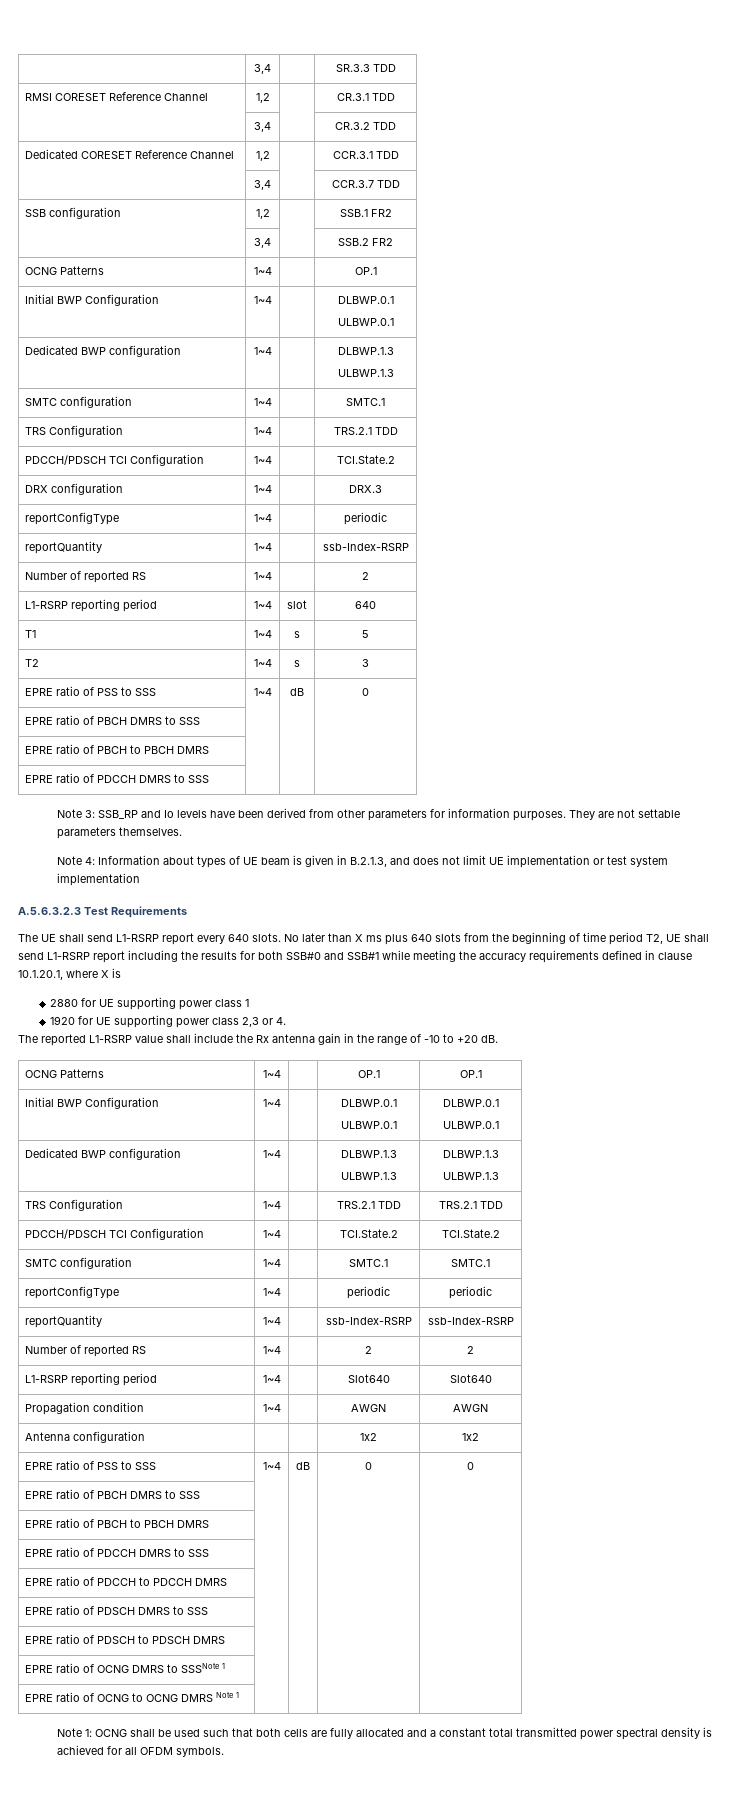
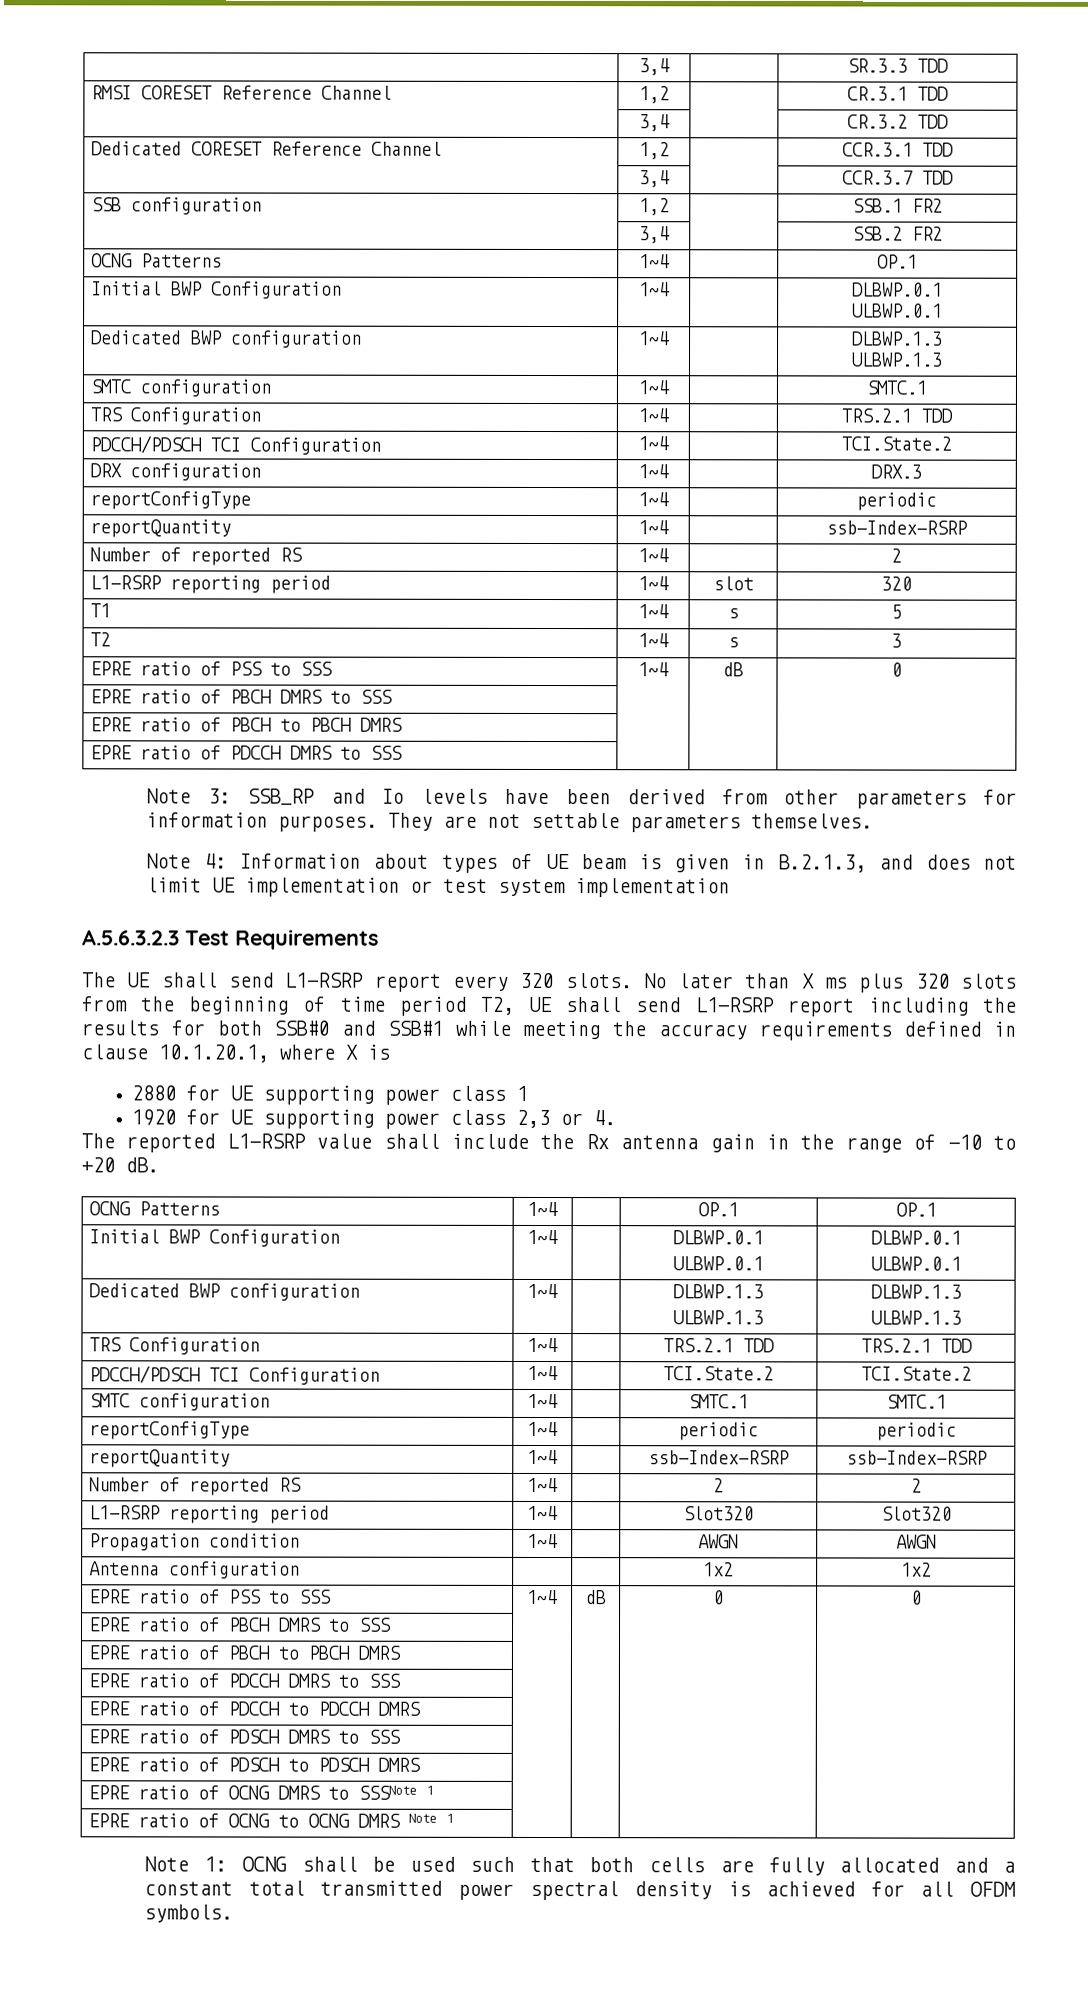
- L1-RSRP reporting period | 1~4 | slot | 640
+ L1-RSRP reporting period | 1~4 | slot | 320
- The UE shall send L1-RSRP report every 640 slots.
+ The UE shall send L1-RSRP report every 320 slots.
- No later than X ms plus 640 slots from the beginning of time period T2, UE shall send L1-RSRP report including the results for both SSB#0 and SSB#1 while meeting the accuracy requirements defined in clause 10.1.20.1, where X is
+ No later than X ms plus 320 slots from the beginning of time period T2, UE shall send L1-RSRP report including the results for both SSB#0 and SSB#1 while meeting the accuracy requirements defined in clause 10.1.20.1, where X is
- L1-RSRP reporting period | 1~4 | | Slot640 | Slot640
+ L1-RSRP reporting period | 1~4 | | Slot320 | Slot320

